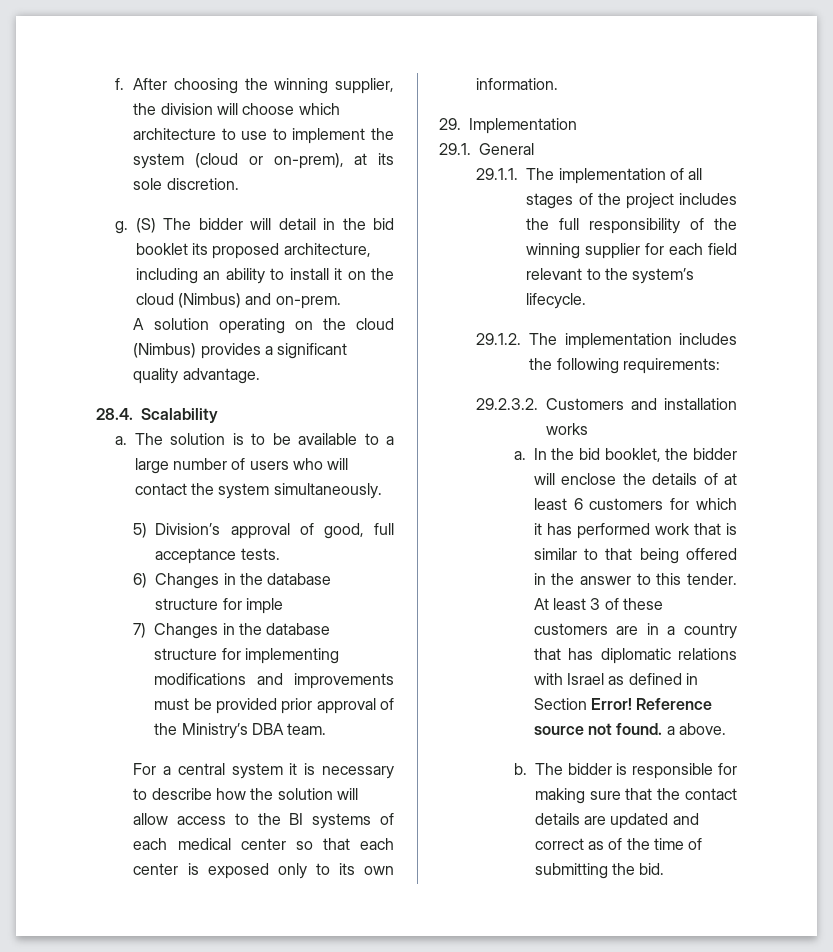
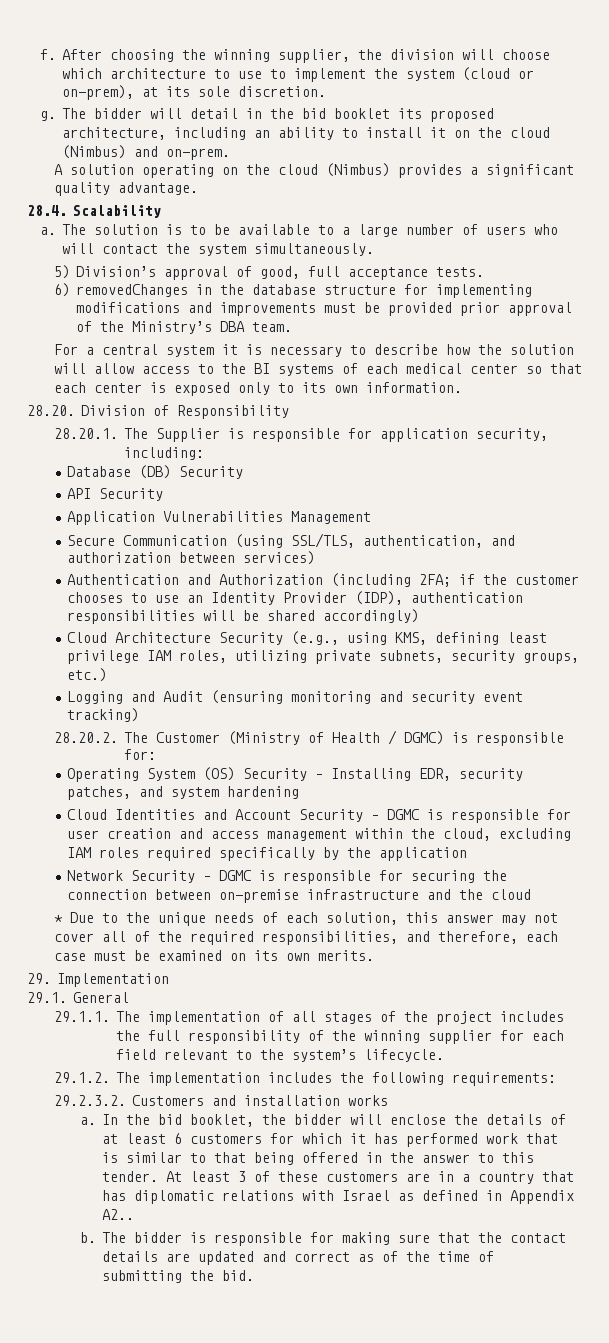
- (S) The bidder will detail in the bid booklet its proposed architecture, including an ability to install it on the cloud (Nimbus) and on-prem.
+ The bidder will detail in the bid booklet its proposed architecture, including an ability to install it on the cloud (Nimbus) and on-prem.
- 6) Changes in the database structure for imple
- 7) Changes in the database structure for implementing modifications and improvements must be provided prior approval of the Ministry’s DBA team.
+ 6) removedChanges in the database structure for implementing modifications and improvements must be provided prior approval of the Ministry’s DBA team.
+ 28.20. Division of Responsibility
+ 28.20.1. The Supplier is responsible for application security, including:
+ Database (DB) Security
+ API Security
+ Application Vulnerabilities Management
+ Secure Communication (using SSL/TLS, authentication, and authorization between services)
+ Authentication and Authorization (including 2FA; if the customer chooses to use an Identity Provider (IDP), authentication responsibilities will be shared accordingly)
+ Cloud Architecture Security (e.g., using KMS, defining least privilege IAM roles, utilizing private subnets, security groups, etc.)
+ Logging and Audit (ensuring monitoring and security event tracking)
+ 28.20.2. The Customer (Ministry of Health / DGMC) is responsible for:
+ Operating System (OS) Security – Installing EDR, security patches, and system hardening
+ Cloud Identities and Account Security – DGMC is responsible for user creation and access management within the cloud, excluding IAM roles required specifically by the application
+ Network Security – DGMC is responsible for securing the connection between on-premise infrastructure and the cloud
+ * Due to the unique needs of each solution, this answer may not cover all of the required responsibilities, and therefore, each case must be examined on its own merits.
- At least 3 of these customers are in a country that has diplomatic relations with Israel as defined in Section Error! Reference source not found. a above.
+ At least 3 of these customers are in a country that has diplomatic relations with Israel as defined in Appendix A2..

